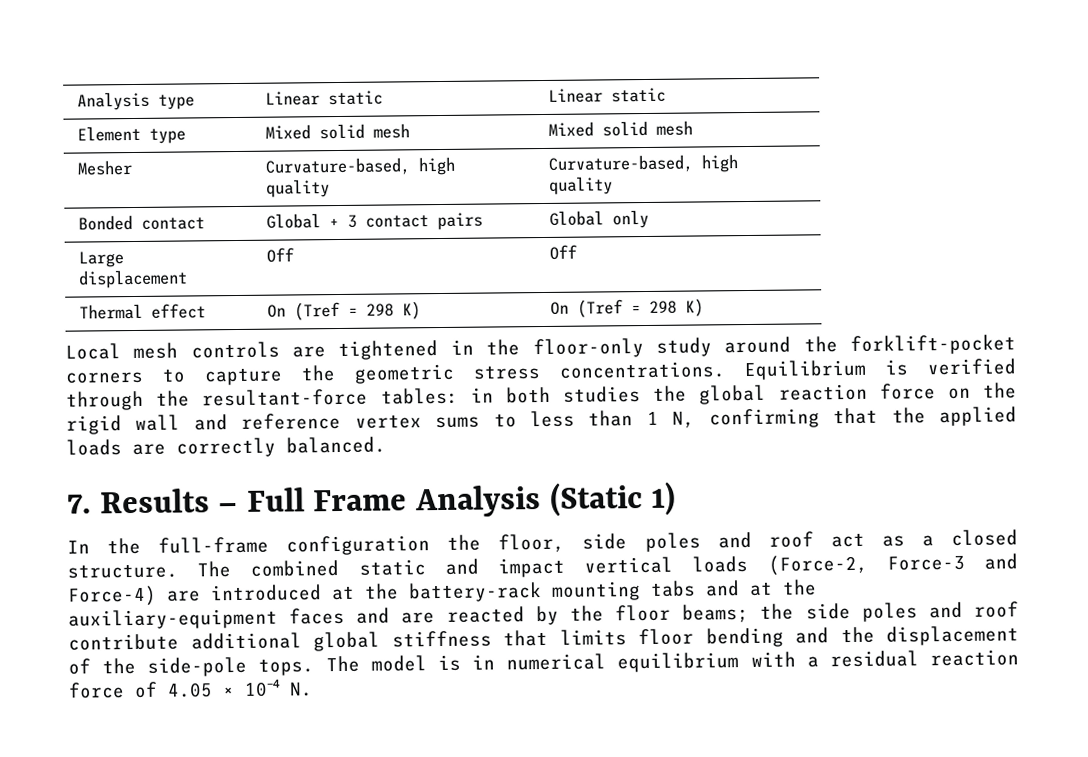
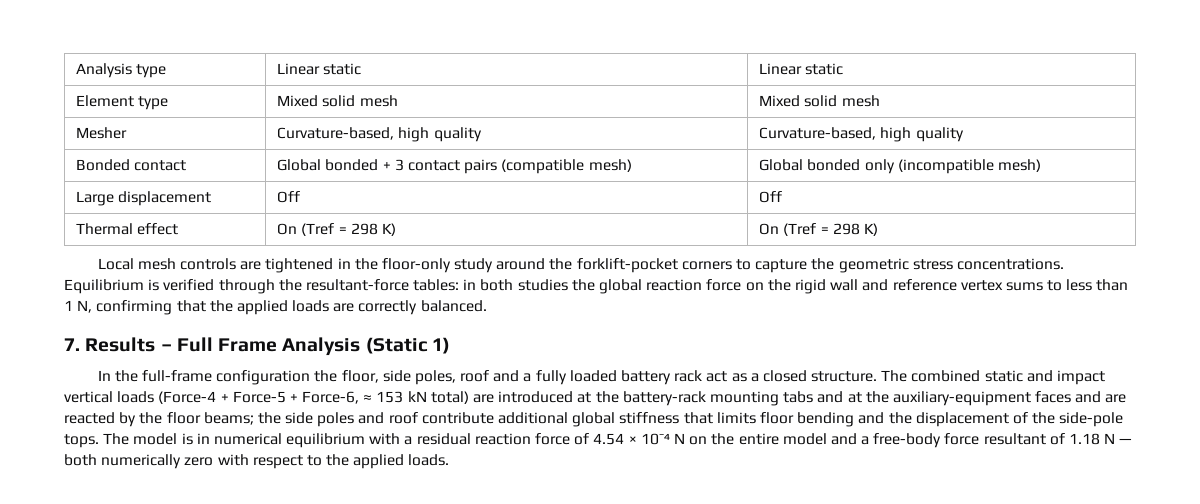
- Bonded contact | Global + 3 contact pairs | Global only
+ Bonded contact | Global bonded + 3 contact pairs (compatible mesh) | Global bonded only (incompatible mesh)
- In the full-frame configuration the floor, side poles and roof act as a closed structure.
+ In the full-frame configuration the floor, side poles, roof and a fully loaded battery rack act as a closed structure.
- The combined static and impact vertical loads (Force-2, Force-3 and Force-4) are introduced at the battery-rack mounting tabs and at the auxiliary-equipment faces and are reacted by the floor beams; the side poles and roof contribute additional global stiffness that limits floor bending and the displacement of the side-pole tops.
+ The combined static and impact vertical loads (Force-4 + Force-5 + Force-6, ≈ 153 kN total) are introduced at the battery-rack mounting tabs and at the auxiliary-equipment faces and are reacted by the floor beams; the side poles and roof contribute additional global stiffness that limits floor bending and the displacement of the side-pole tops.
- The model is in numerical equilibrium with a residual reaction force of 4.05 × 10⁻⁴ N.
+ The model is in numerical equilibrium with a residual reaction force of 4.54 × 10⁻⁴ N on the entire model and a free-body force resultant of 1.18 N — both numerically zero with respect to the applied loads.

